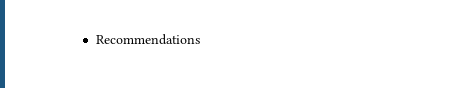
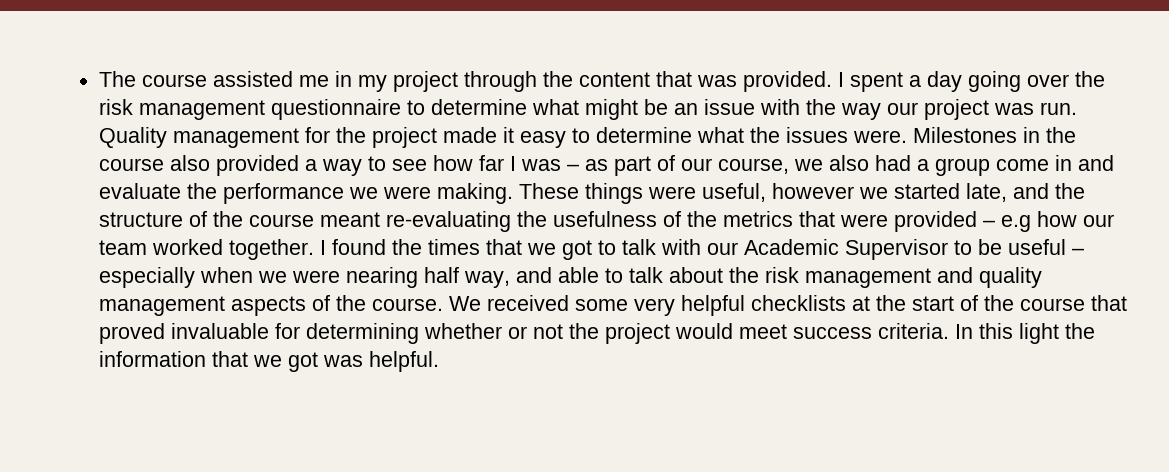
- Recommendations
+ The course assisted me in my project through the content that was provided. I spent a day going over the risk management questionnaire to determine what might be an issue with the way our project was run. Quality management for the project made it easy to determine what the issues were. Milestones in the course also provided a way to see how far I was – as part of our course, we also had a group come in and evaluate the performance we were making. These things were useful, however we started late, and the structure of the course meant re-evaluating the usefulness of the metrics that were provided – e.g how our team worked together. I found the times that we got to talk with our Academic Supervisor to be useful – especially when we were nearing half way, and able to talk about the risk management and quality management aspects of the course. We received some very helpful checklists at the start of the course that proved invaluable for determining whether or not the project would meet success criteria. In this light the information that we got was helpful.

